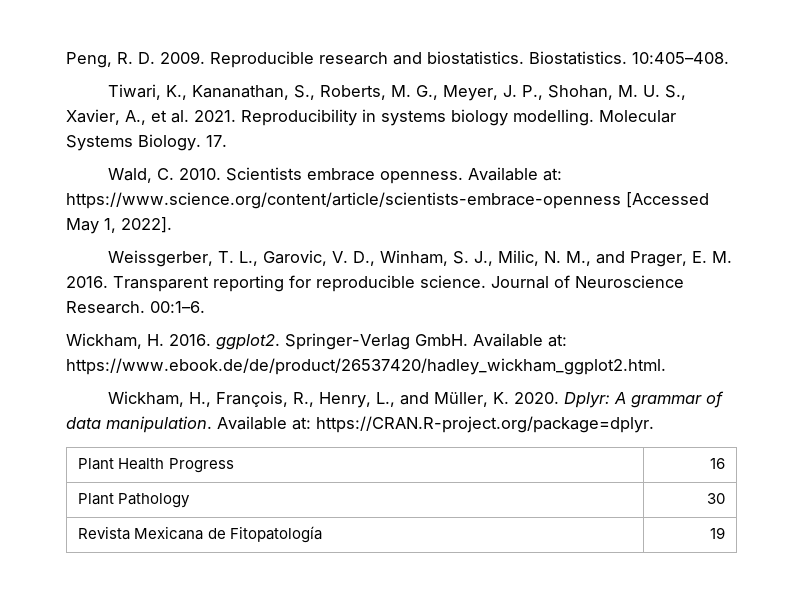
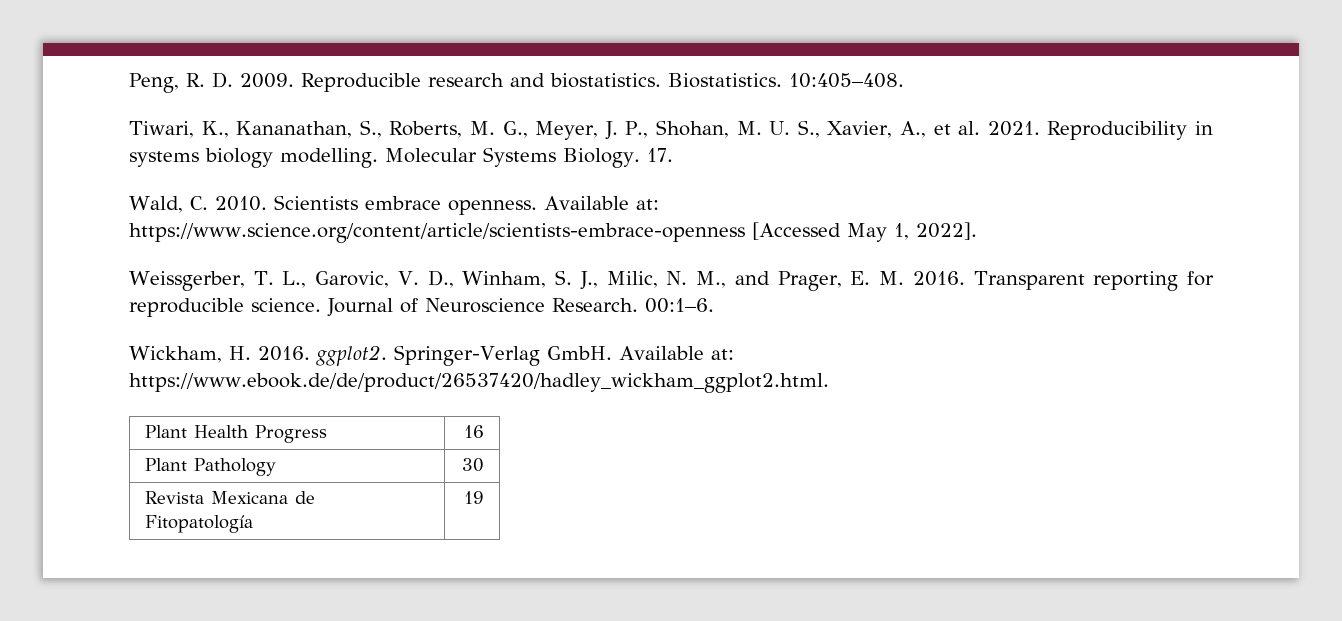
- Wickham, H., François, R., Henry, L., and Müller, K. 2020. Dplyr: A grammar of data manipulation. Available at: https://CRAN.R-project.org/package=dplyr.

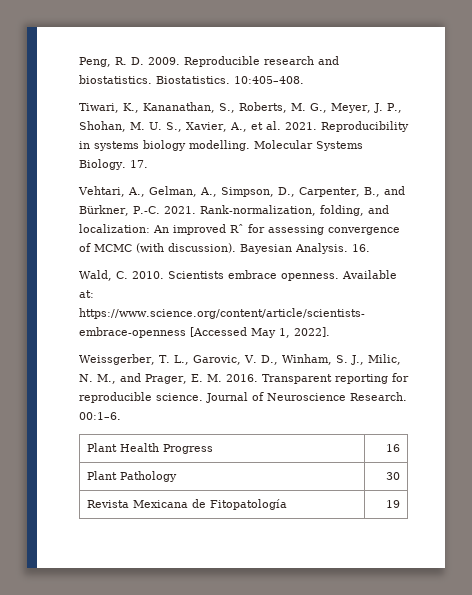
+ Vehtari, A., Gelman, A., Simpson, D., Carpenter, B., and Bürkner, P.-C. 2021. Rank-normalization, folding, and localization: An improved Rˆ for assessing convergence of MCMC (with discussion). Bayesian Analysis. 16.
- Wickham, H. 2016. ggplot2. Springer-Verlag GmbH. Available at: https://www.ebook.de/de/product/26537420/hadley_wickham_ggplot2.html.

